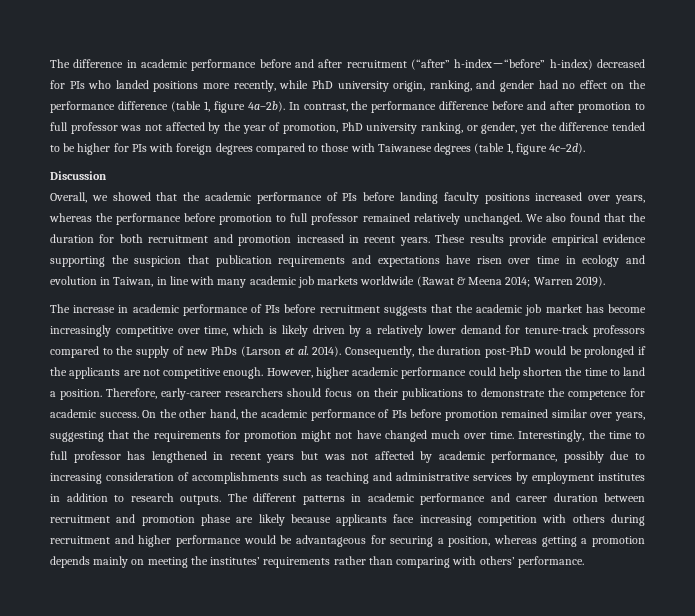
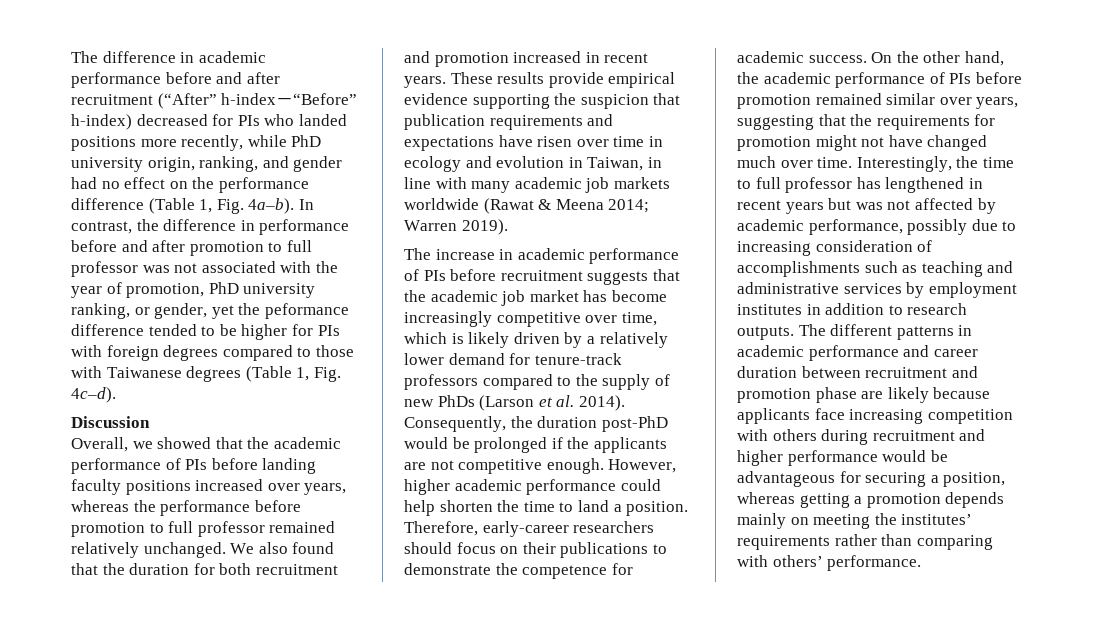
- The difference in academic performance before and after recruitment (“after” h-index－“before” h-index) decreased for PIs who landed positions more recently, while PhD university origin, ranking, and gender had no effect on the performance difference (table 1, figure 4a–2b). In contrast, the performance difference before and after promotion to full professor was not affected by the year of promotion, PhD university ranking, or gender, yet the difference tended to be higher for PIs with foreign degrees compared to those with Taiwanese degrees (table 1, figure 4c–2d).
+ The difference in academic performance before and after recruitment (“After” h-index－“Before” h-index) decreased for PIs who landed positions more recently, while PhD university origin, ranking, and gender had no effect on the performance difference (Table 1, Fig. 4a–b). In contrast, the difference in performance before and after promotion to full professor was not associated with the year of promotion, PhD university ranking, or gender, yet the peformance difference tended to be higher for PIs with foreign degrees compared to those with Taiwanese degrees (Table 1, Fig. 4c–d).

